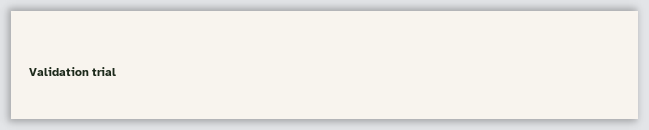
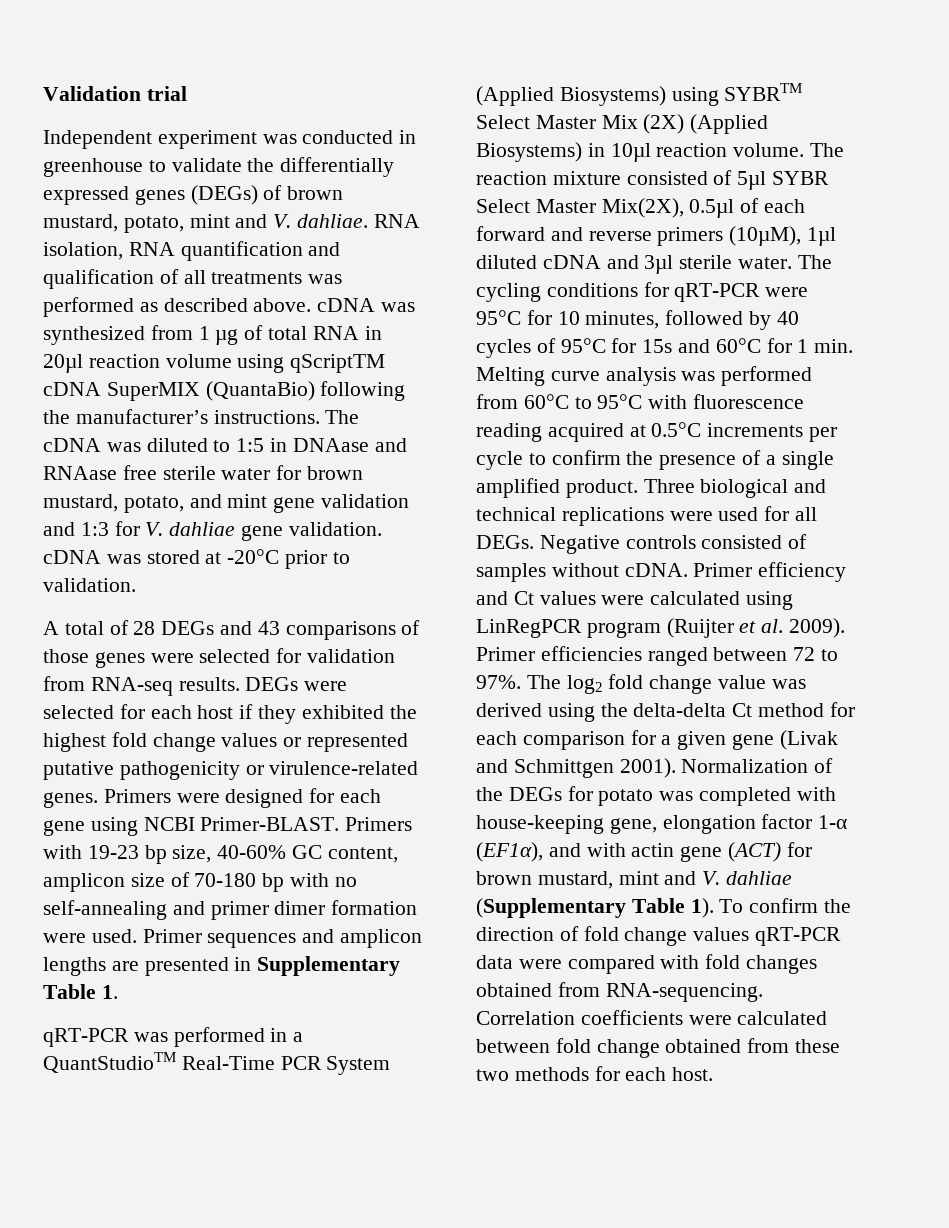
+ Independent experiment was conducted in greenhouse to validate the differentially expressed genes (DEGs) of brown mustard, potato, mint and V. dahliae. RNA isolation, RNA quantification and qualification of all treatments was performed as described above. cDNA was synthesized from 1 µg of total RNA in 20µl reaction volume using qScriptTM cDNA SuperMIX (QuantaBio) following the manufacturer’s instructions. The cDNA was diluted to 1:5 in DNAase and RNAase free sterile water for brown mustard, potato, and mint gene validation and 1:3 for V. dahliae gene validation. cDNA was stored at -20°C prior to validation.
+ A total of 28 DEGs and 43 comparisons of those genes were selected for validation from RNA-seq results. DEGs were selected for each host if they exhibited the highest fold change values or represented putative pathogenicity or virulence-related genes. Primers were designed for each gene using NCBI Primer-BLAST. Primers with 19-23 bp size, 40-60% GC content, amplicon size of 70-180 bp with no self-annealing and primer dimer formation were used. Primer sequences and amplicon lengths are presented in Supplementary Table 1.
+ qRT-PCR was performed in a QuantStudioTM Real-Time PCR System (Applied Biosystems) using SYBRTM Select Master Mix (2X) (Applied Biosystems) in 10µl reaction volume. The reaction mixture consisted of 5µl SYBR Select Master Mix(2X), 0.5µl of each forward and reverse primers (10µM), 1µl diluted cDNA and 3µl sterile water. The cycling conditions for qRT-PCR were 95°C for 10 minutes, followed by 40 cycles of 95°C for 15s and 60°C for 1 min. Melting curve analysis was performed from 60°C to 95°C with fluorescence reading acquired at 0.5°C increments per cycle to confirm the presence of a single amplified product. Three biological and technical replications were used for all DEGs. Negative controls consisted of samples without cDNA. Primer efficiency and Ct values were calculated using LinRegPCR program (Ruijter et al. 2009). Primer efficiencies ranged between 72 to 97%. The log2 fold change value was derived using the delta-delta Ct method for each comparison for a given gene (Livak and Schmittgen 2001). Normalization of the DEGs for potato was completed with house-keeping gene, elongation factor 1-α (EF1α), and with actin gene (ACT) for brown mustard, mint and V. dahliae (Supplementary Table 1). To confirm the direction of fold change values qRT-PCR data were compared with fold changes obtained from RNA-sequencing. Correlation coefficients were calculated between fold change obtained from these two methods for each host.

